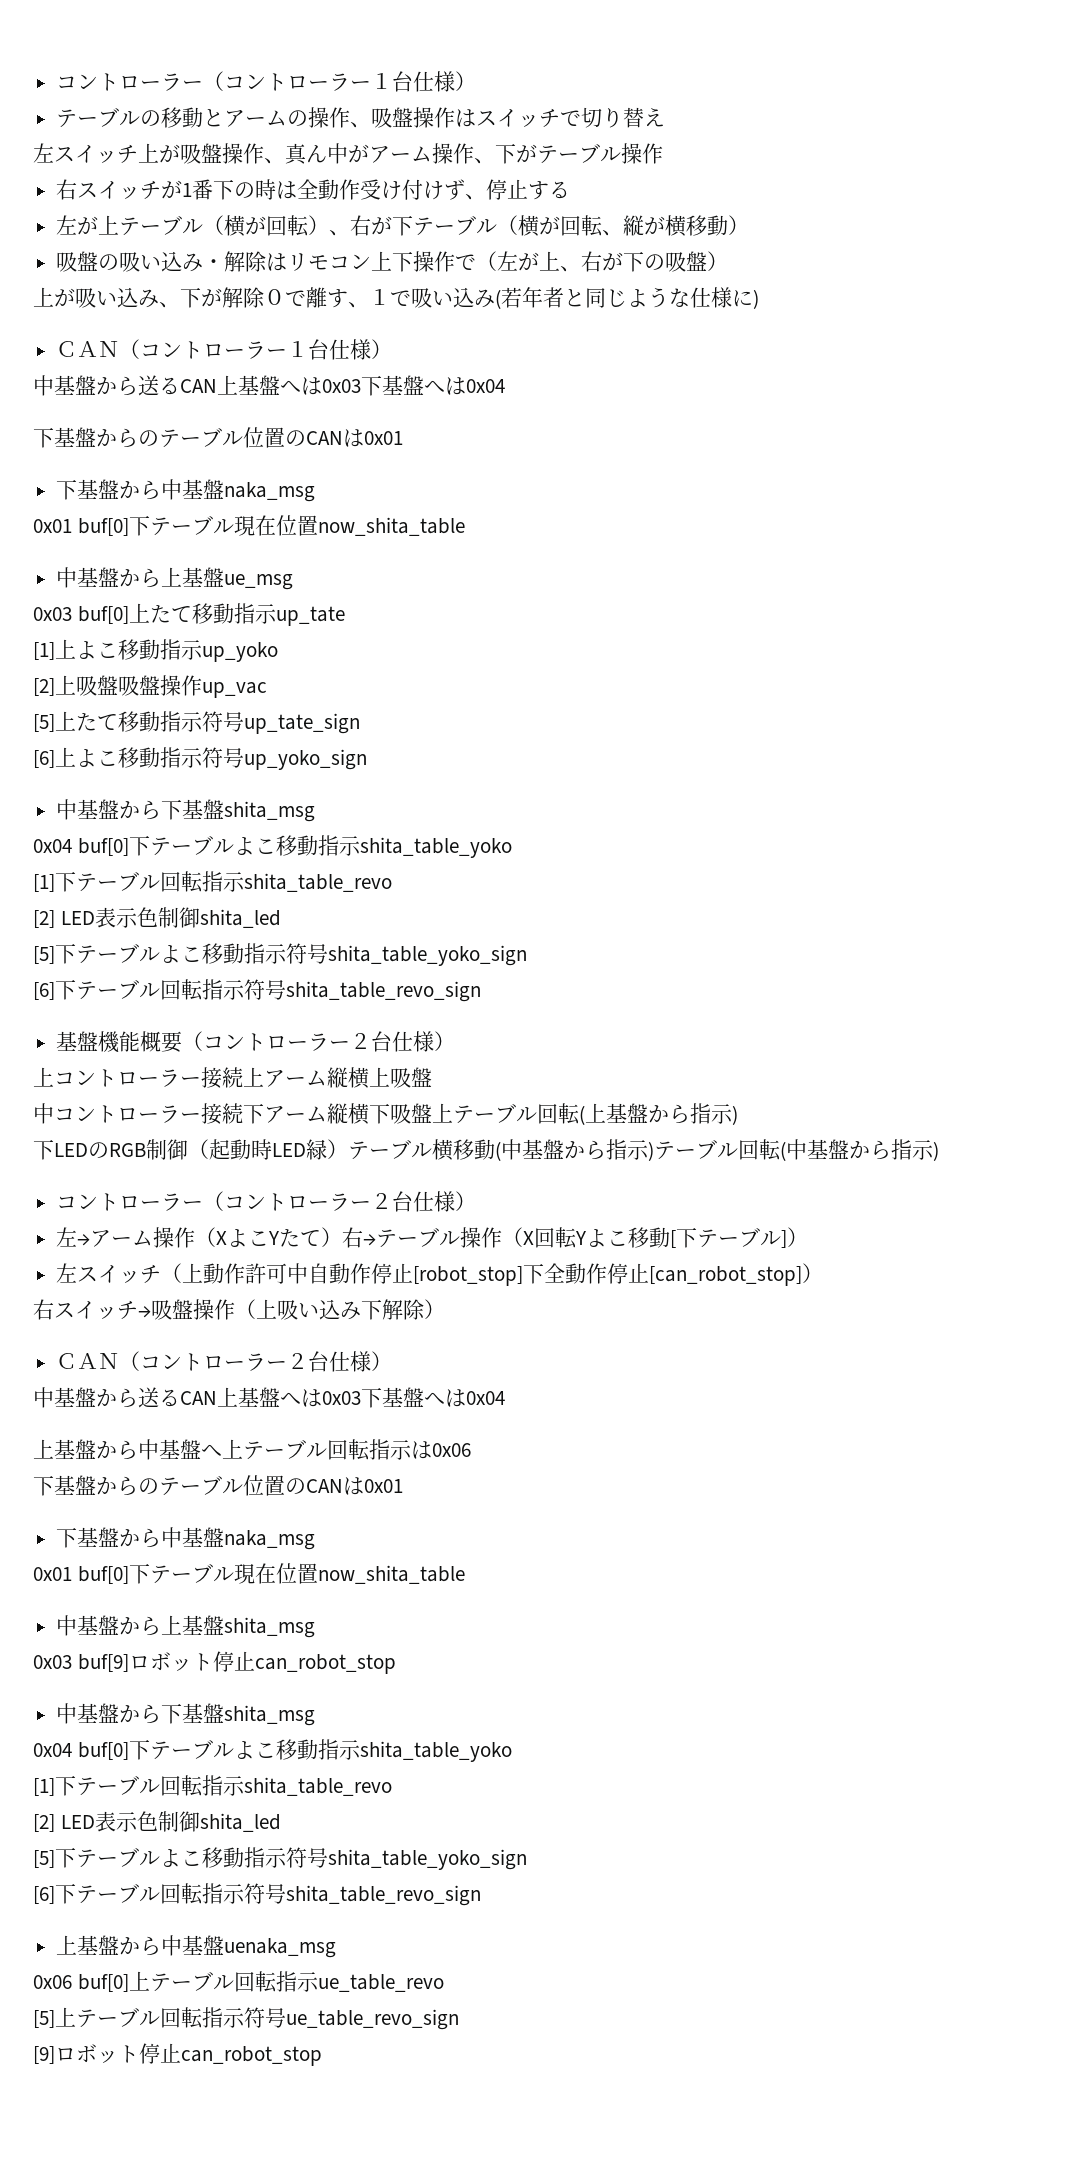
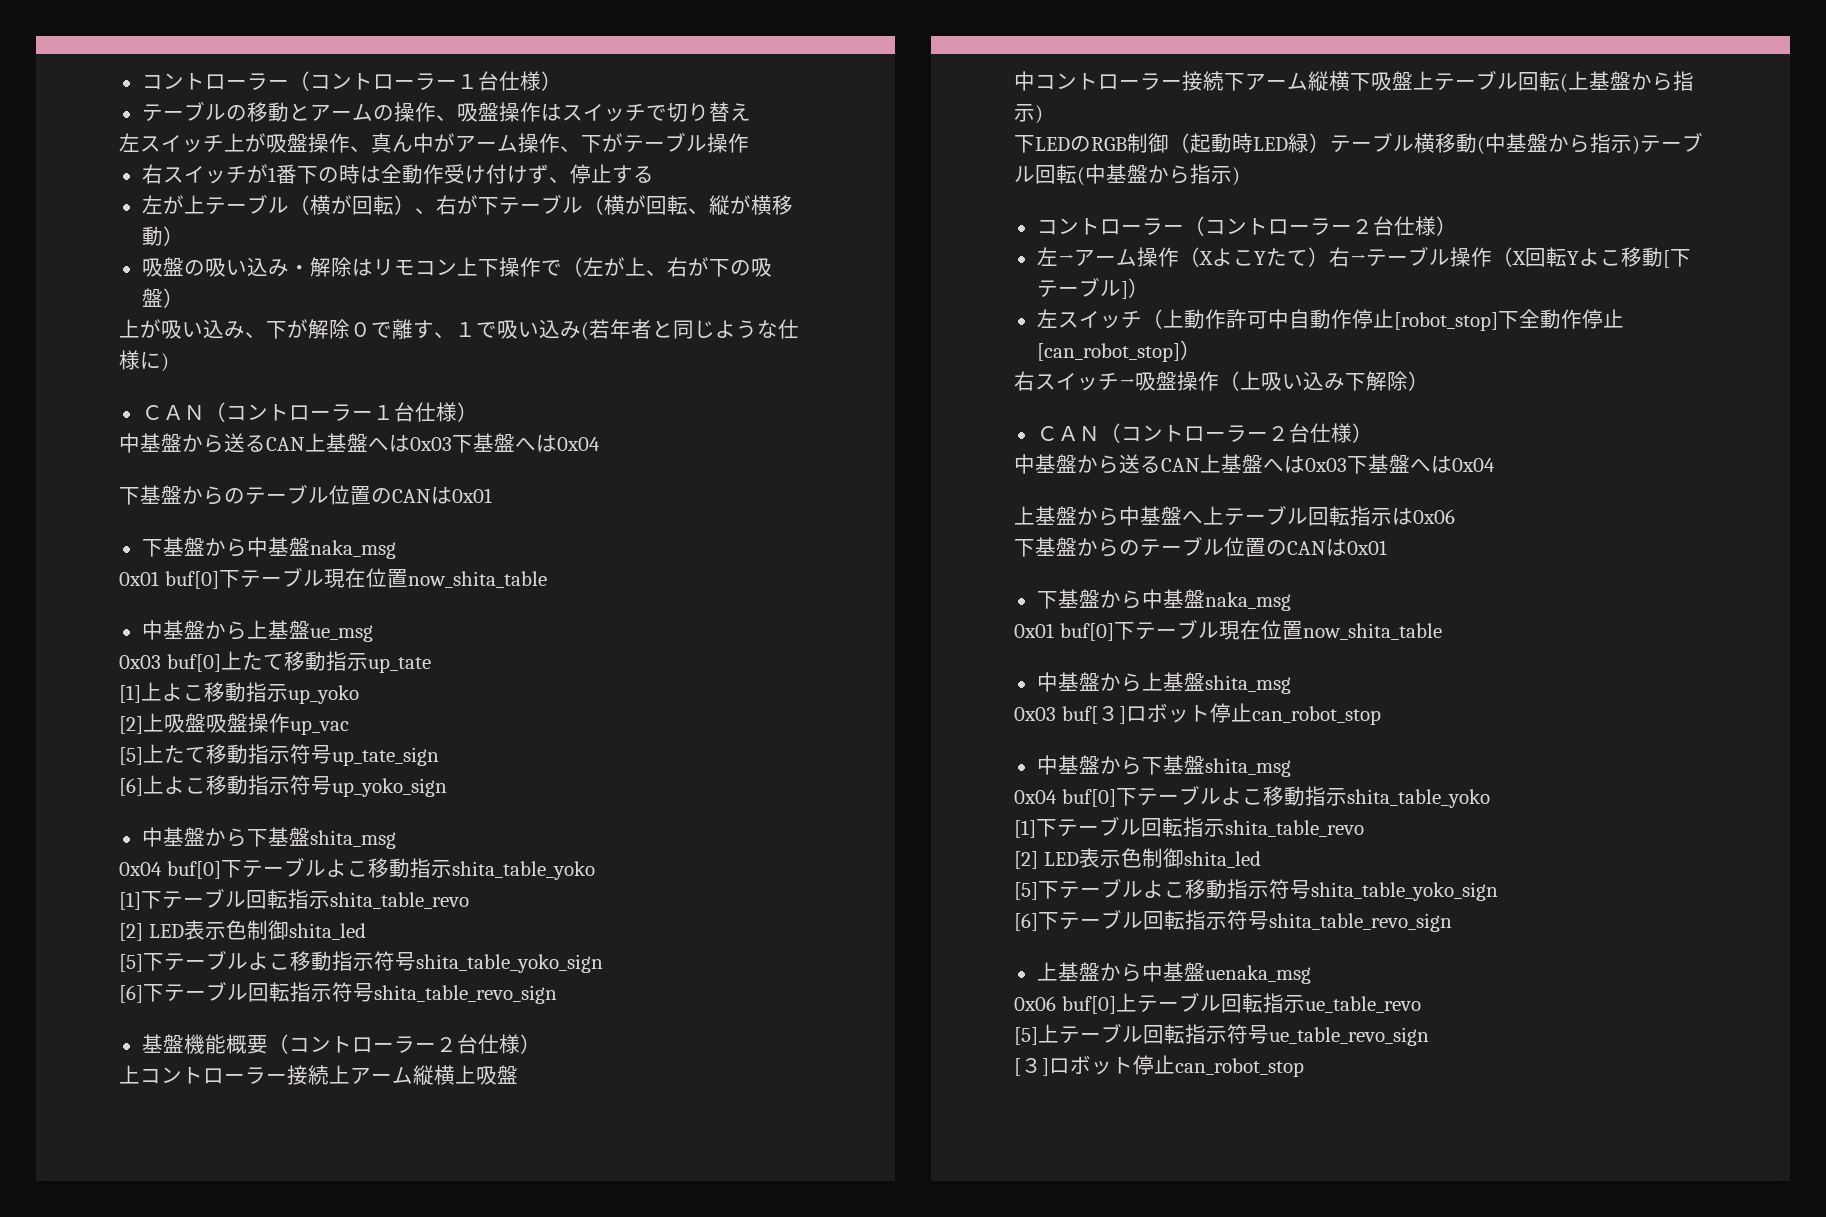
- 0x03 buf[9]ロボット停止can_robot_stop
+ 0x03 buf[３]ロボット停止can_robot_stop
- [9]ロボット停止can_robot_stop
+ [３]ロボット停止can_robot_stop

